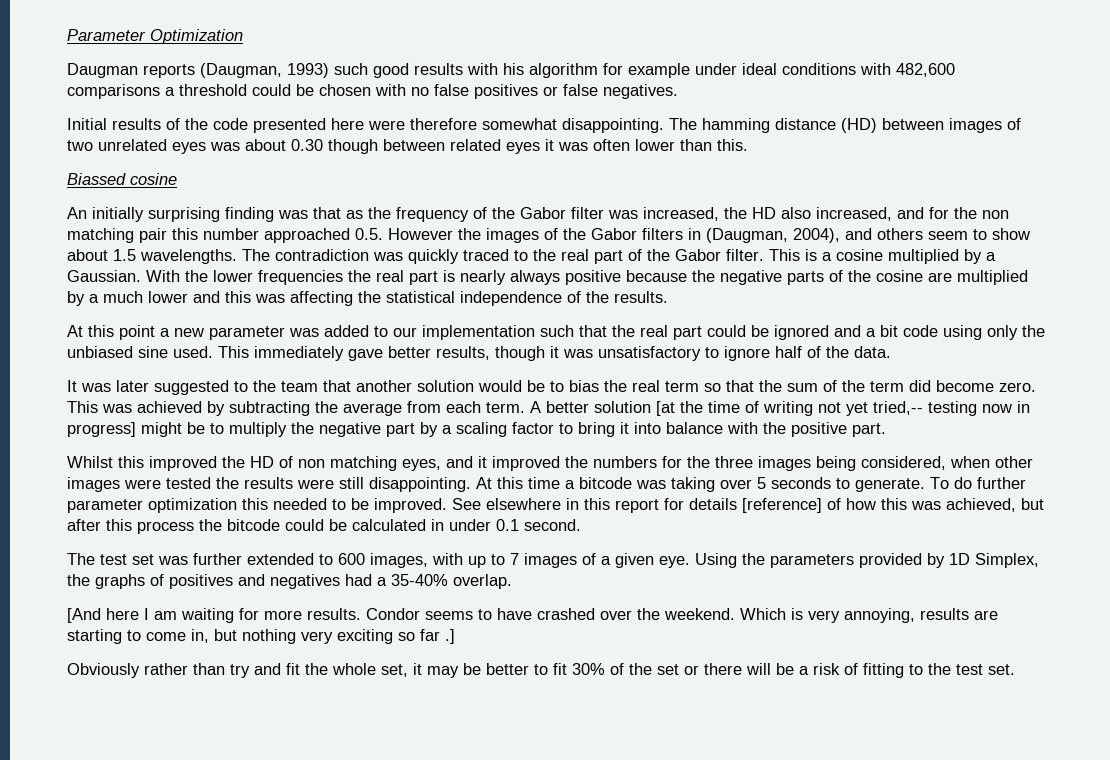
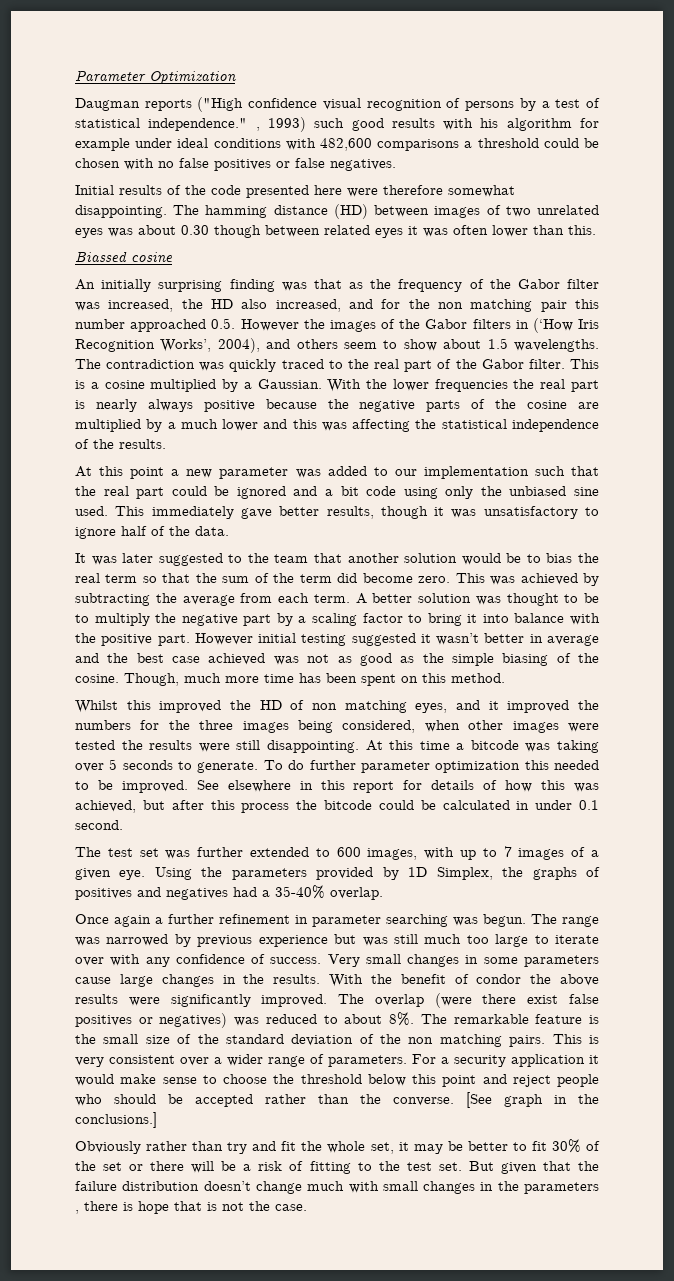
- Daugman reports (Daugman, 1993) such good results with his algorithm for example under ideal conditions with 482,600 comparisons a threshold could be chosen with no false positives or false negatives.
+ Daugman reports ("High confidence visual recognition of persons by a test of statistical independence." , 1993) such good results with his algorithm for example under ideal conditions with 482,600 comparisons a threshold could be chosen with no false positives or false negatives.
- An initially surprising finding was that as the frequency of the Gabor filter was increased, the HD also increased, and for the non matching pair this number approached 0.5. However the images of the Gabor filters in (Daugman, 2004), and others seem to show about 1.5 wavelengths.
+ An initially surprising finding was that as the frequency of the Gabor filter was increased, the HD also increased, and for the non matching pair this number approached 0.5. However the images of the Gabor filters in (‘How Iris Recognition Works’, 2004), and others seem to show about 1.5 wavelengths.
- A better solution [at the time of writing not yet tried,-- testing now in progress] might be to multiply the negative part by a scaling factor to bring it into balance with the positive part.
+ A better solution was thought to be to multiply the negative part by a scaling factor to bring it into balance with the positive part. However initial testing suggested it wasn’t better in average and the best case achieved was not as good as the simple biasing of the cosine. Though, much more time has been spent on this method.
- See elsewhere in this report for details [reference] of how this was achieved, but after this process the bitcode could be calculated in under 0.1 second.
+ See elsewhere in this report for details of how this was achieved, but after this process the bitcode could be calculated in under 0.1 second.
- [And here I am waiting for more results. Condor seems to have crashed over the weekend. Which is very annoying, results are starting to come in, but nothing very exciting so far .]
+ Once again a further refinement in parameter searching was begun. The range was narrowed by previous experience but was still much too large to iterate over with any confidence of success. Very small changes in some parameters cause large changes in the results. With the benefit of condor the above results were significantly improved. The overlap (were there exist false positives or negatives) was reduced to about 8%. The remarkable feature is the small size of the standard deviation of the non matching pairs. This is very consistent over a wider range of parameters. For a security application it would make sense to choose the threshold below this point and reject people who should be accepted rather than the converse. [See graph in the conclusions.]
+ But given that the failure distribution doesn’t change much with small changes in the parameters , there is hope that is not the case.

